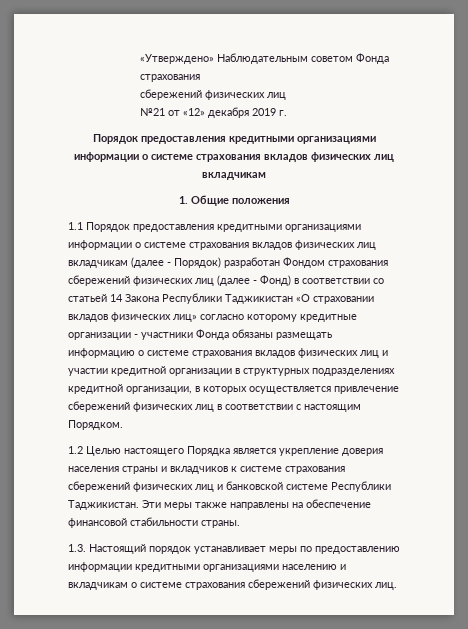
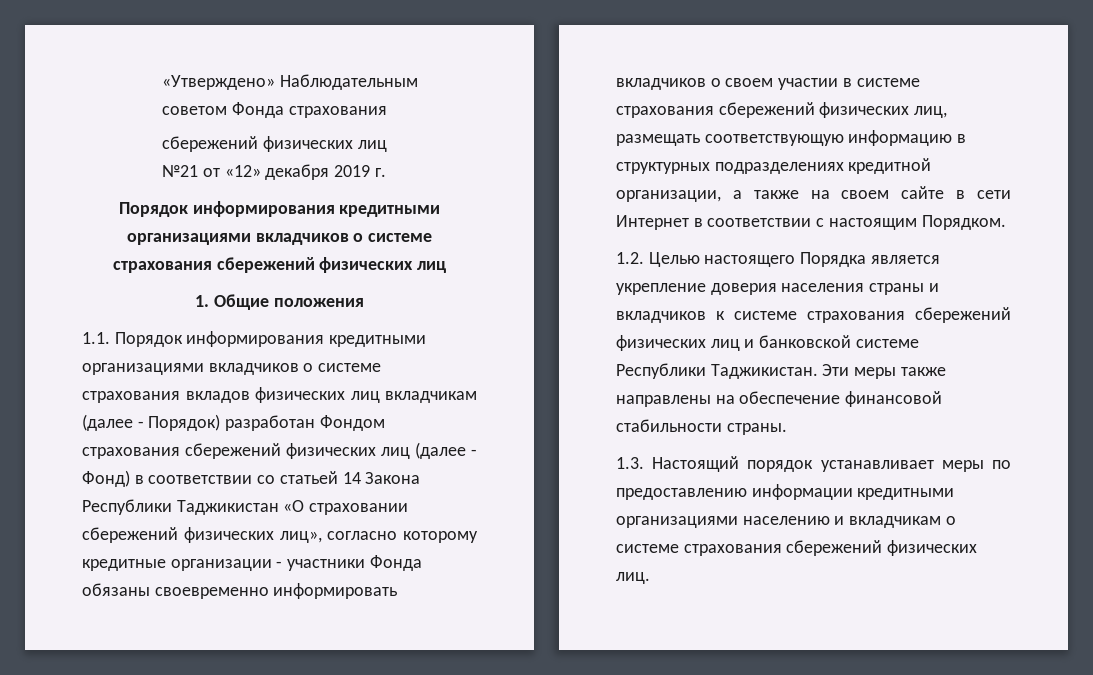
  №21 от «12» декабря 2019 г.
- Порядок предоставления кредитными организациями информации о системе страхования вкладов физических лиц вкладчикам
+ Порядок информирования кредитными организациями вкладчиков о системе страхования сбережений физических лиц
- 1.1 Порядок предоставления кредитными организациями информации о системе страхования вкладов физических лиц вкладчикам (далее - Порядок) разработан Фондом страхования сбережений физических лиц (далее - Фонд) в соответствии со статьей 14 Закона Республики Таджикистан «О страховании вкладов физических лиц» согласно которому кредитные организации - участники Фонда обязаны размещать информацию о системе страхования вкладов физических лиц и участии кредитной организации в структурных подразделениях кредитной организации, в которых осуществляется привлечение сбережений физических лиц в соответствии с настоящим Порядком.
+ 1.1. Порядок информирования кредитными организациями вкладчиков о системе страхования вкладов физических лиц вкладчикам (далее - Порядок) разработан Фондом страхования сбережений физических лиц (далее - Фонд) в соответствии со статьей 14 Закона Республики Таджикистан «О страховании сбережений физических лиц», согласно которому кредитные организации - участники Фонда обязаны своевременно информировать вкладчиков о своем участии в системе страхования сбережений физических лиц, размещать соответствующую информацию в структурных подразделениях кредитной организации, а также на своем сайте в сети Интернет в соответствии с настоящим Порядком.
- 1.2 Целью настоящего Порядка является укрепление доверия населения страны и вкладчиков к системе страхования сбережений физических лиц и банковской системе Республики Таджикистан.
+ 1.2. Целью настоящего Порядка является укрепление доверия населения страны и вкладчиков к системе страхования сбережений физических лиц и банковской системе Республики Таджикистан.

